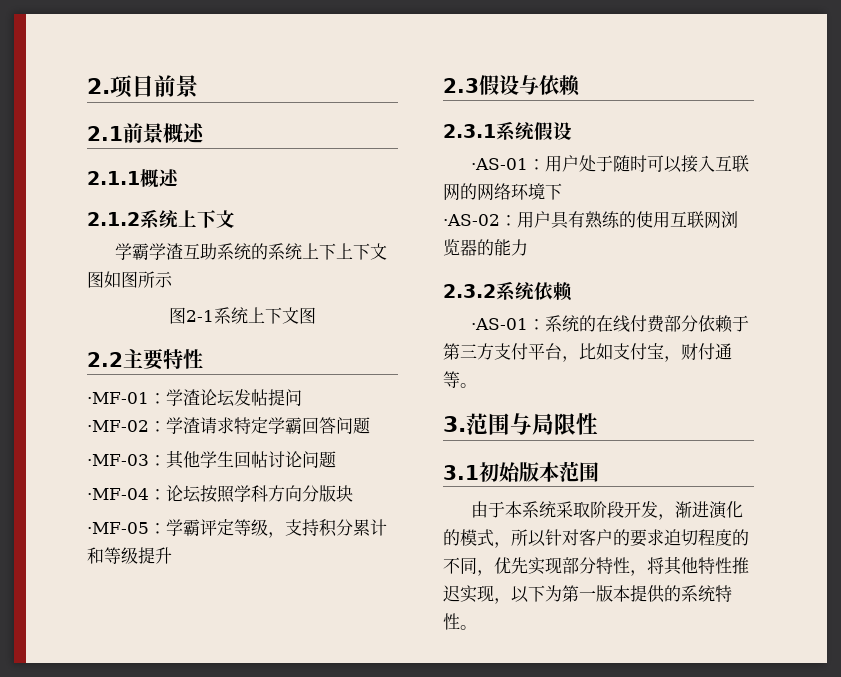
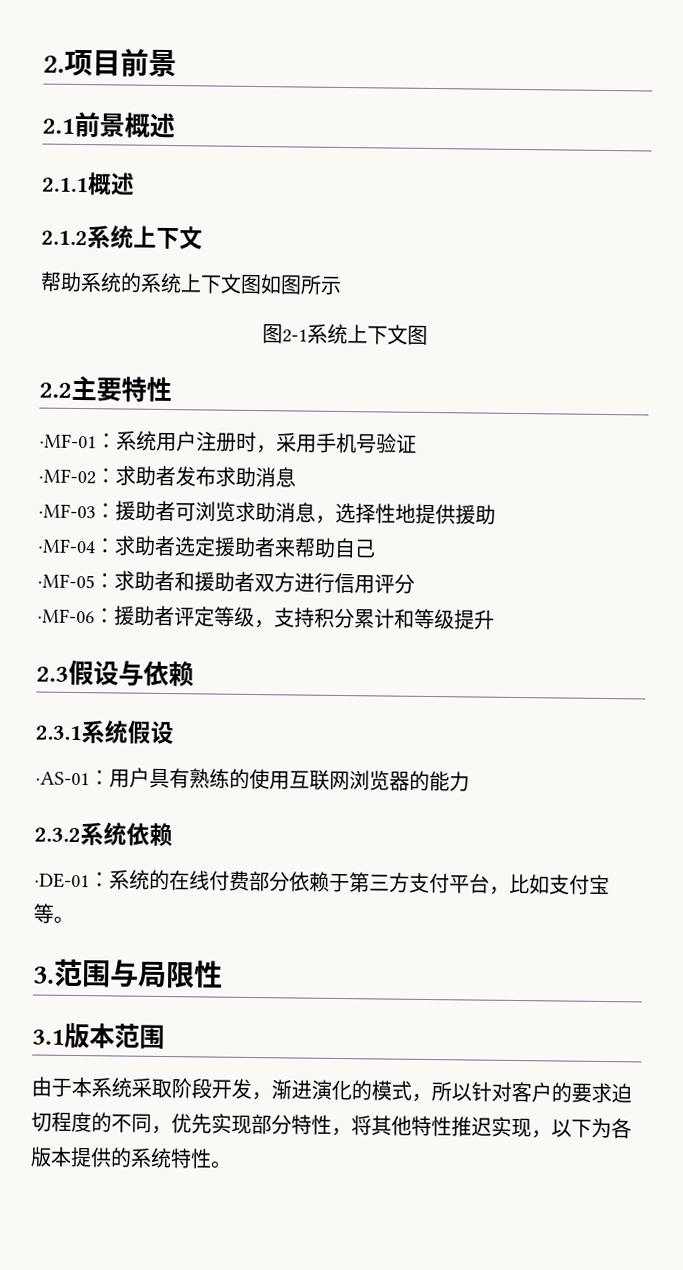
- 学霸学渣互助系统的系统上下上下文图如图所示
+ 帮助系统的系统上下文图如图所示
- ·MF-01：学渣论坛发帖提问
- ·MF-02：学渣请求特定学霸回答问题
- ·MF-03：其他学生回帖讨论问题
- ·MF-04：论坛按照学科方向分版块
- ·MF-05：学霸评定等级，支持积分累计和等级提升
+ ·MF-01：系统用户注册时，采用手机号验证
+ ·MF-02：求助者发布求助消息
+ ·MF-03：援助者可浏览求助消息，选择性地提供援助
+ ·MF-04：求助者选定援助者来帮助自己
+ ·MF-05：求助者和援助者双方进行信用评分
+ ·MF-06：援助者评定等级，支持积分累计和等级提升
- ·AS-01：用户处于随时可以接入互联网的网络环境下
- ·AS-02：用户具有熟练的使用互联网浏览器的能力
+ ·AS-01：用户具有熟练的使用互联网浏览器的能力
- ·AS-01：系统的在线付费部分依赖于第三方支付平台，比如支付宝，财付通等。
+ ·DE-01：系统的在线付费部分依赖于第三方支付平台，比如支付宝等。
- 3.1初始版本范围
+ 3.1版本范围
- 由于本系统采取阶段开发，渐进演化的模式，所以针对客户的要求迫切程度的不同，优先实现部分特性，将其他特性推迟实现，以下为第一版本提供的系统特性。
+ 由于本系统采取阶段开发，渐进演化的模式，所以针对客户的要求迫切程度的不同，优先实现部分特性，将其他特性推迟实现，以下为各版本提供的系统特性。

